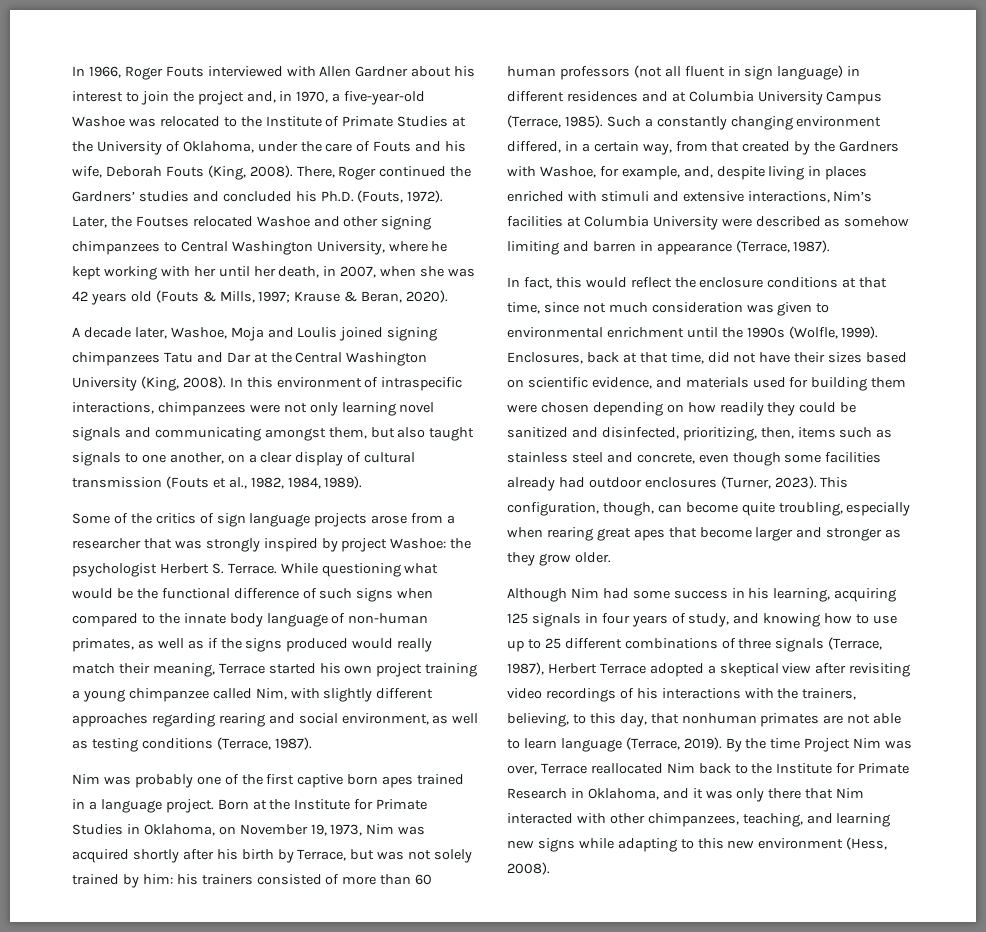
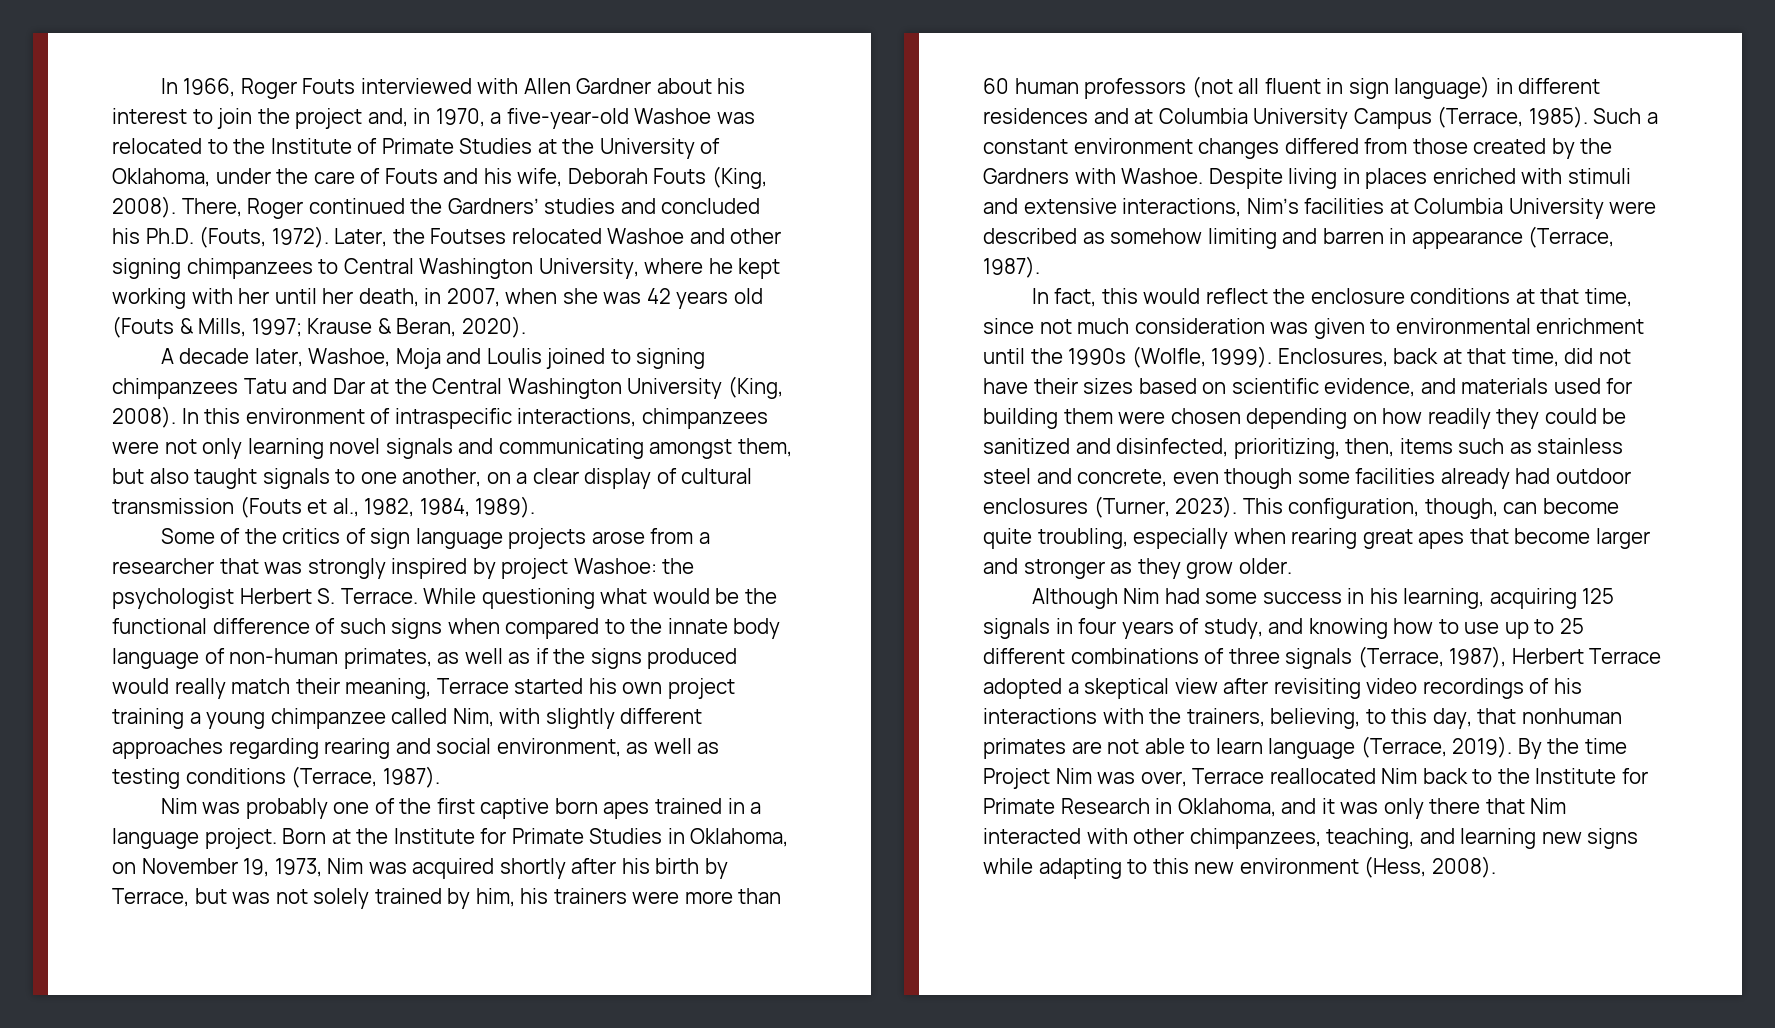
- A decade later, Washoe, Moja and Loulis joined signing chimpanzees Tatu and Dar at the Central Washington University (King, 2008).
+ A decade later, Washoe, Moja and Loulis joined to signing chimpanzees Tatu and Dar at the Central Washington University (King, 2008).
- Born at the Institute for Primate Studies in Oklahoma, on November 19, 1973, Nim was acquired shortly after his birth by Terrace, but was not solely trained by him: his trainers consisted of more than 60 human professors (not all fluent in sign language) in different residences and at Columbia University Campus (Terrace, 1985).
+ Born at the Institute for Primate Studies in Oklahoma, on November 19, 1973, Nim was acquired shortly after his birth by Terrace, but was not solely trained by him, his trainers were more than 60 human professors (not all fluent in sign language) in different residences and at Columbia University Campus (Terrace, 1985).
- Such a constantly changing environment differed, in a certain way, from that created by the Gardners with Washoe, for example, and, despite living in places enriched with stimuli and extensive interactions, Nim’s facilities at Columbia University were described as somehow limiting and barren in appearance (Terrace, 1987).
+ Such a constant environment changes differed from those created by the Gardners with Washoe. Despite living in places enriched with stimuli and extensive interactions, Nim’s facilities at Columbia University were described as somehow limiting and barren in appearance (Terrace, 1987).

